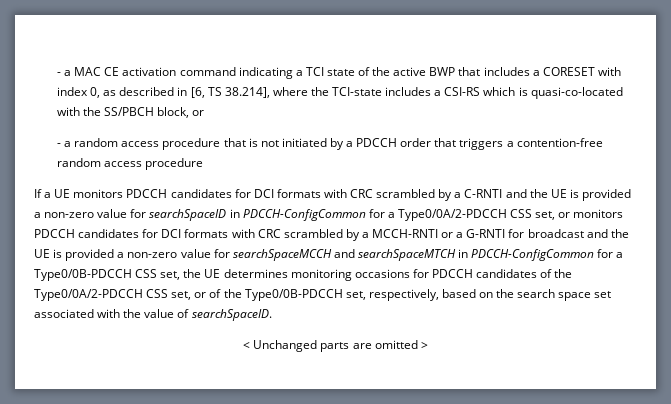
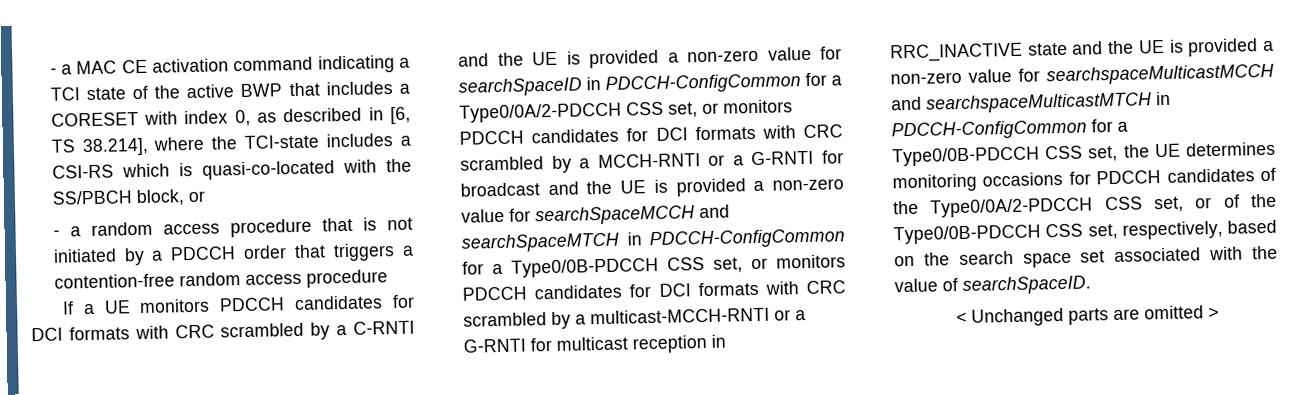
- If a UE monitors PDCCH candidates for DCI formats with CRC scrambled by a C-RNTI and the UE is provided a non-zero value for searchSpaceID in PDCCH-ConfigCommon for a Type0/0A/2-PDCCH CSS set, or monitors PDCCH candidates for DCI formats with CRC scrambled by a MCCH-RNTI or a G-RNTI for broadcast and the UE is provided a non-zero value for searchSpaceMCCH and searchSpaceMTCH in PDCCH-ConfigCommon for a Type0/0B-PDCCH CSS set, the UE determines monitoring occasions for PDCCH candidates of the Type0/0A/2-PDCCH CSS set, or of the Type0/0B-PDCCH set, respectively, based on the search space set associated with the value of searchSpaceID.
+ If a UE monitors PDCCH candidates for DCI formats with CRC scrambled by a C-RNTI and the UE is provided a non-zero value for searchSpaceID in PDCCH-ConfigCommon for a Type0/0A/2-PDCCH CSS set, or monitors PDCCH candidates for DCI formats with CRC scrambled by a MCCH-RNTI or a G-RNTI for broadcast and the UE is provided a non-zero value for searchSpaceMCCH and searchSpaceMTCH in PDCCH-ConfigCommon for a Type0/0B-PDCCH CSS set, or monitors PDCCH candidates for DCI formats with CRC scrambled by a multicast-MCCH-RNTI or a G-RNTI for multicast reception in RRC_INACTIVE state and the UE is provided a non-zero value for searchspaceMulticastMCCH and searchspaceMulticastMTCH in PDCCH-ConfigCommon for a Type0/0B-PDCCH CSS set, the UE determines monitoring occasions for PDCCH candidates of the Type0/0A/2-PDCCH CSS set, or of the Type0/0B-PDCCH CSS set, respectively, based on the search space set associated with the value of searchSpaceID.

